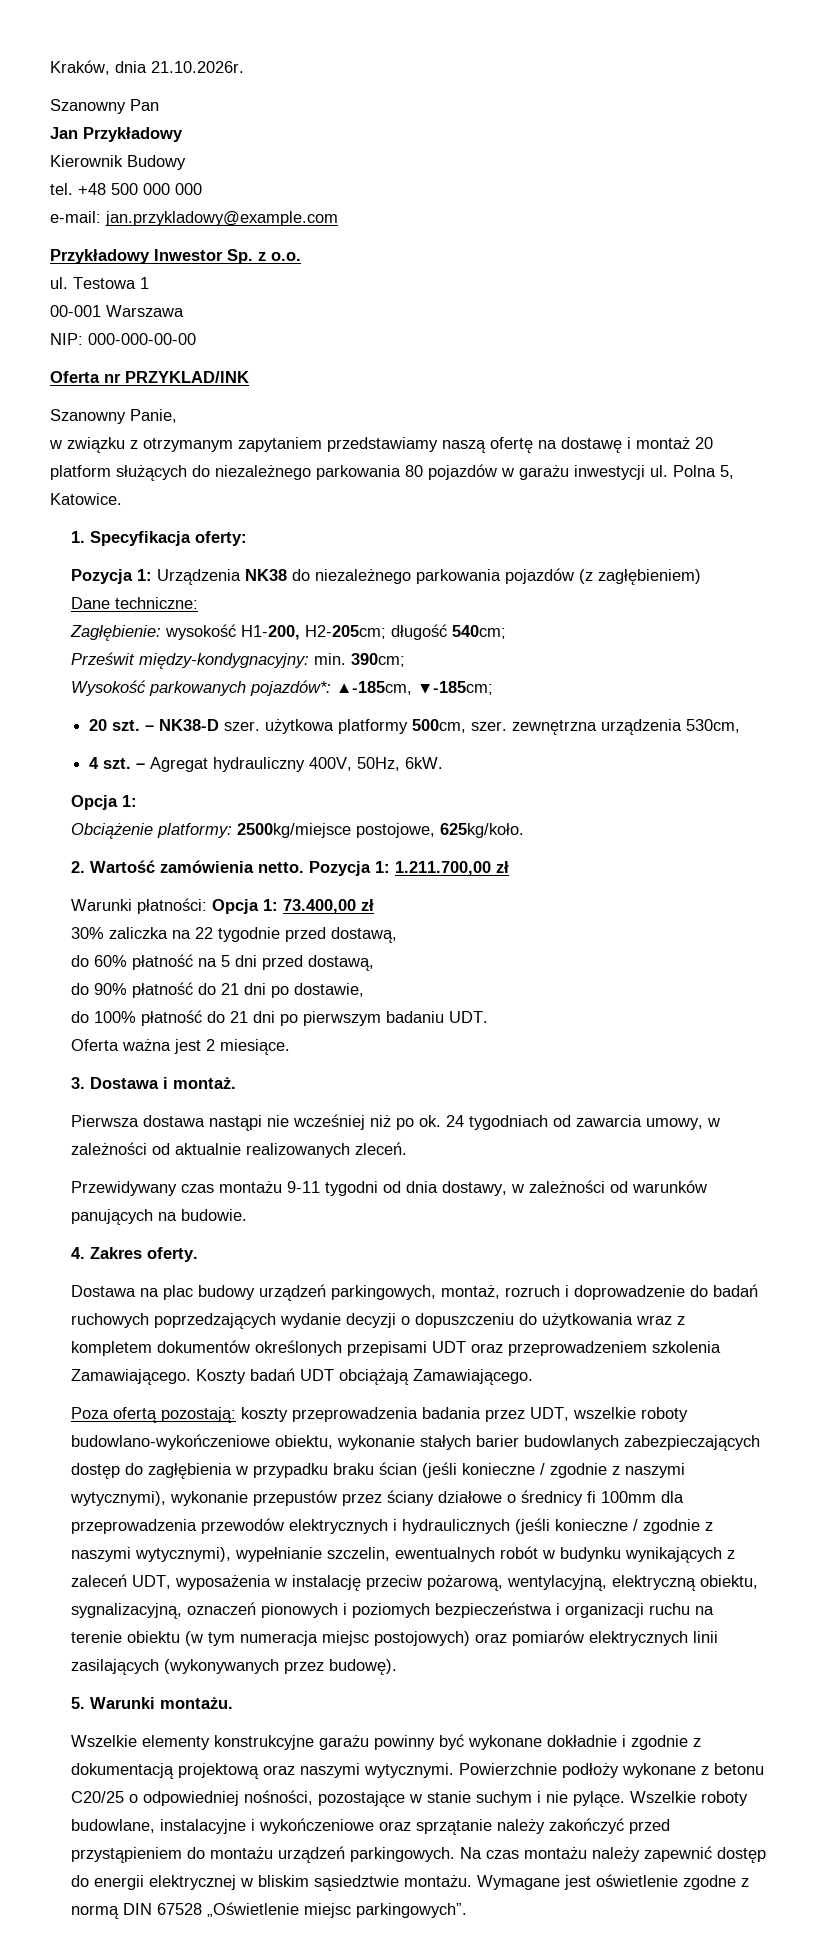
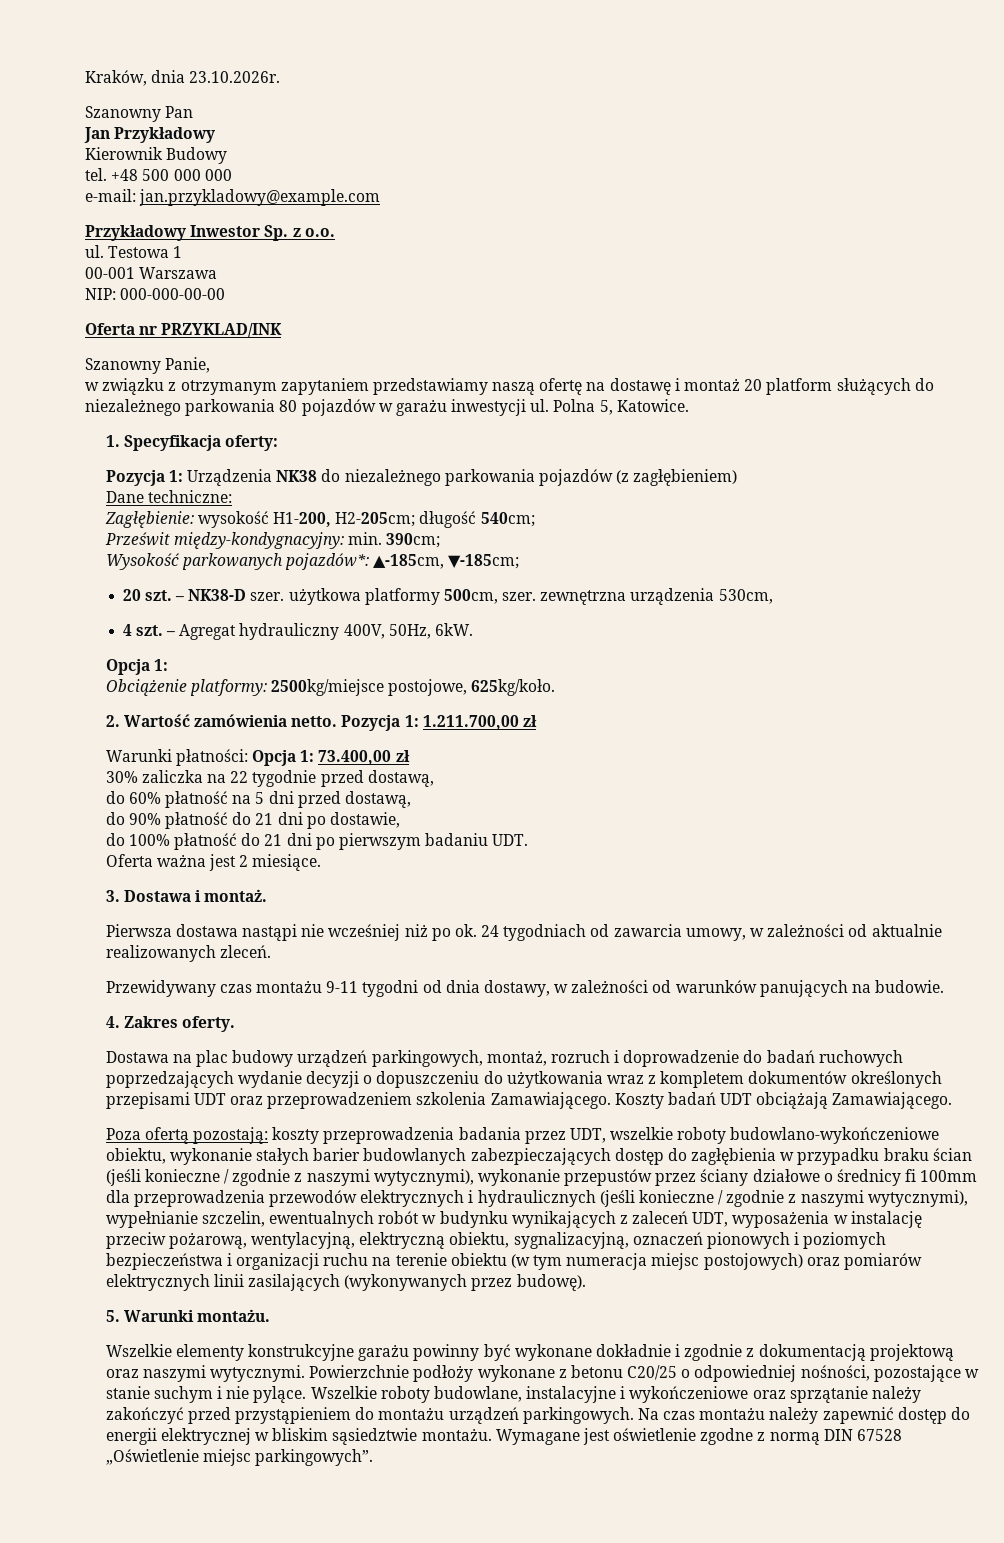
- Kraków, dnia 21.10.2026r.
+ Kraków, dnia 23.10.2026r.

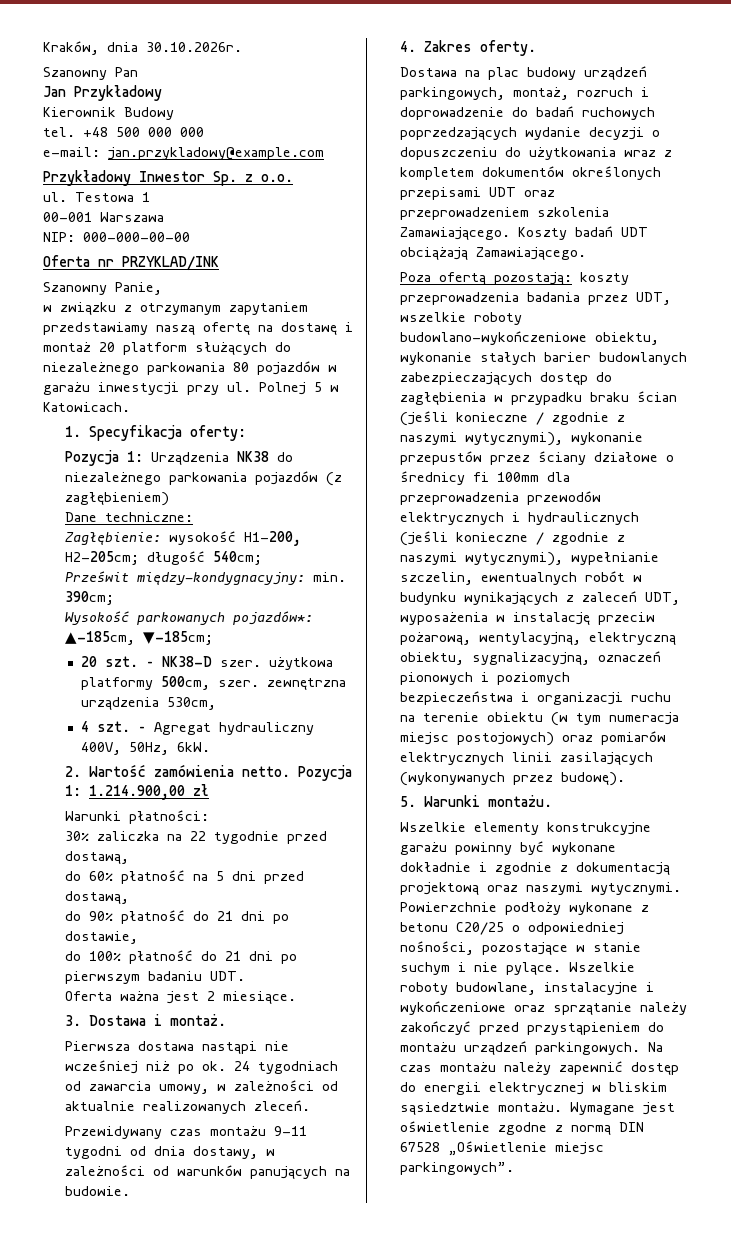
- Kraków, dnia 23.10.2026r.
+ Kraków, dnia 30.10.2026r.
- w związku z otrzymanym zapytaniem przedstawiamy naszą ofertę na dostawę i montaż 20 platform służących do niezależnego parkowania 80 pojazdów w garażu inwestycji ul. Polna 5, Katowice.
+ w związku z otrzymanym zapytaniem przedstawiamy naszą ofertę na dostawę i montaż 20 platform służących do niezależnego parkowania 80 pojazdów w garażu inwestycji przy ul. Polnej 5 w Katowicach.
  – Agregat hydrauliczny 400V, 50Hz, 6kW.
- Opcja 1:
- Obciążenie platformy: 2500kg/miejsce postojowe, 625kg/koło.
- Pozycja 1: 1.211.700,00 zł
+ Pozycja 1: 1.214.900,00 zł
- Warunki płatności: Opcja 1: 73.400,00 zł
+ Warunki płatności:

